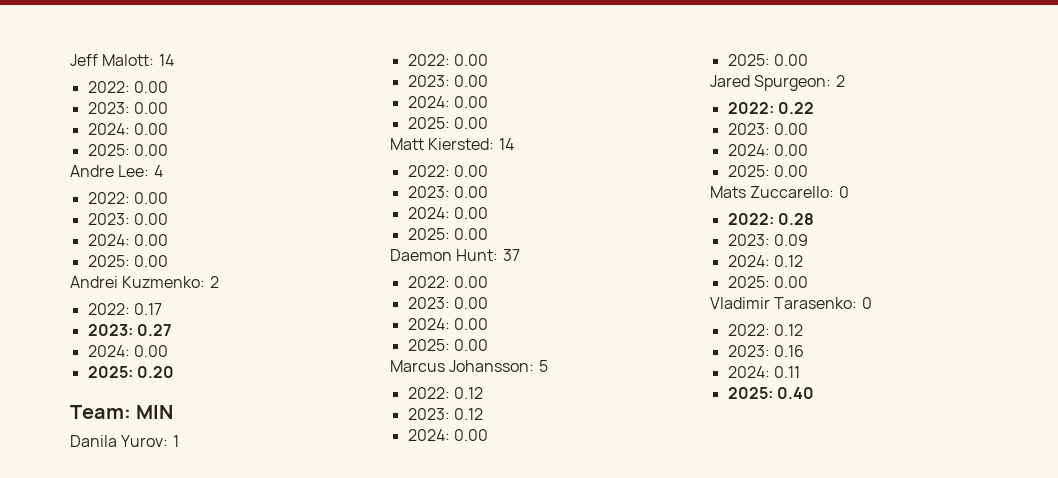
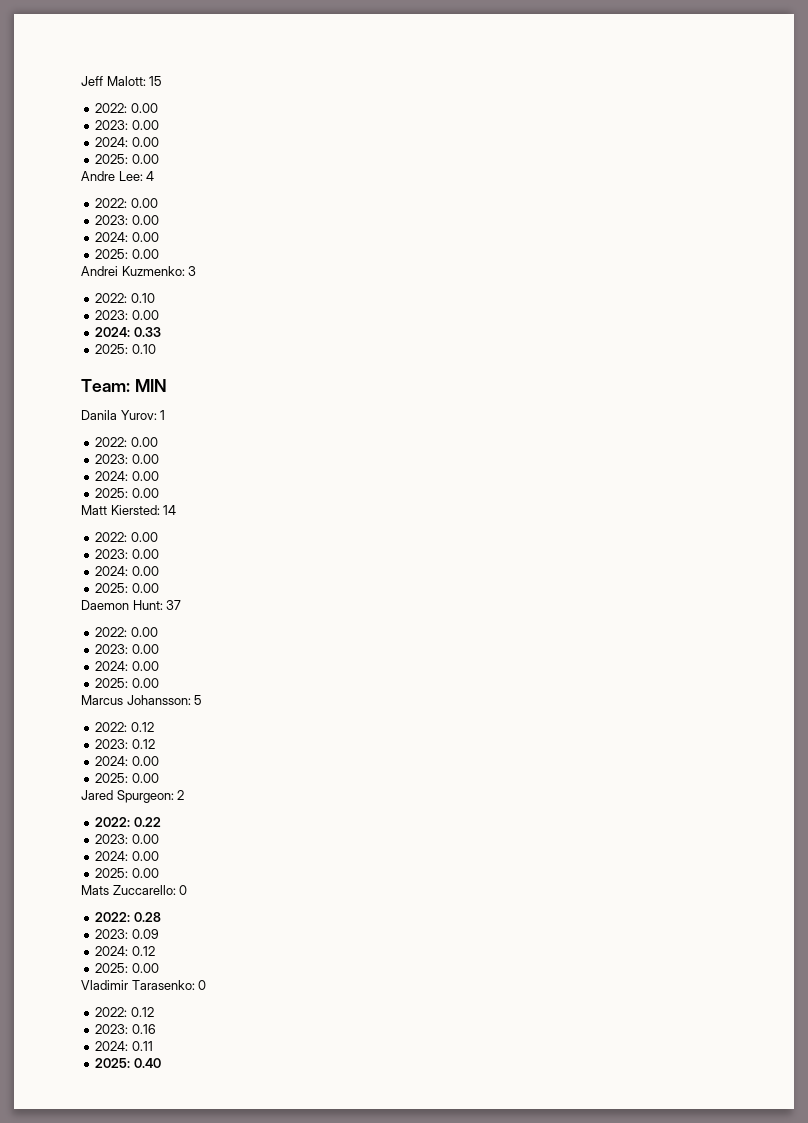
- Jeff Malott: 14
+ Jeff Malott: 15
- Andrei Kuzmenko: 2
- 2022: 0.17
- 2023: 0.27
- 2024: 0.00
- 2025: 0.20
+ Andrei Kuzmenko: 3
+ 2022: 0.10
+ 2023: 0.00
+ 2024: 0.33
+ 2025: 0.10

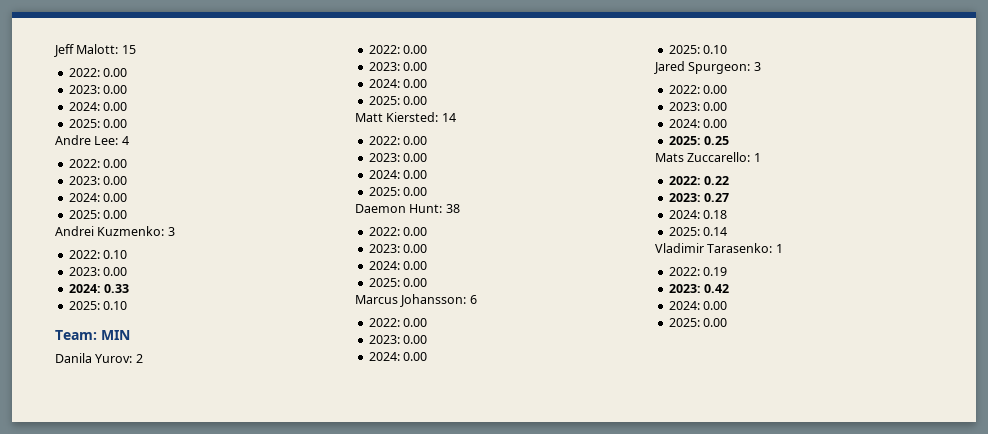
- Danila Yurov: 1
+ Danila Yurov: 2
- Daemon Hunt: 37
+ Daemon Hunt: 38
- Marcus Johansson: 5
- 2022: 0.12
- 2023: 0.12
- 2024: 0.00
- 2025: 0.00
- Jared Spurgeon: 2
- 2022: 0.22
+ Marcus Johansson: 6
+ 2022: 0.00
  2023: 0.00
  2024: 0.00
- 2025: 0.00
+ 2025: 0.10
+ Jared Spurgeon: 3
+ 2022: 0.00
+ 2023: 0.00
+ 2024: 0.00
+ 2025: 0.25
- Mats Zuccarello: 0
- 2022: 0.28
- 2023: 0.09
- 2024: 0.12
+ Mats Zuccarello: 1
+ 2022: 0.22
+ 2023: 0.27
+ 2024: 0.18
+ 2025: 0.14
+ Vladimir Tarasenko: 1
+ 2022: 0.19
+ 2023: 0.42
+ 2024: 0.00
  2025: 0.00
- Vladimir Tarasenko: 0
- 2022: 0.12
- 2023: 0.16
- 2024: 0.11
- 2025: 0.40

